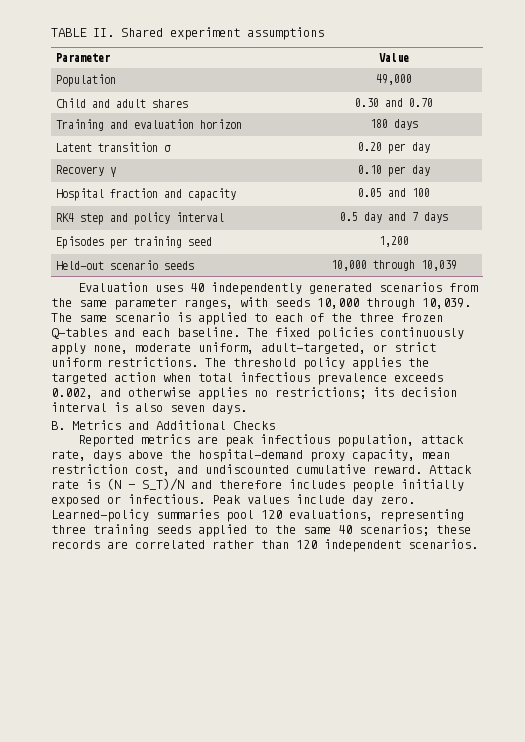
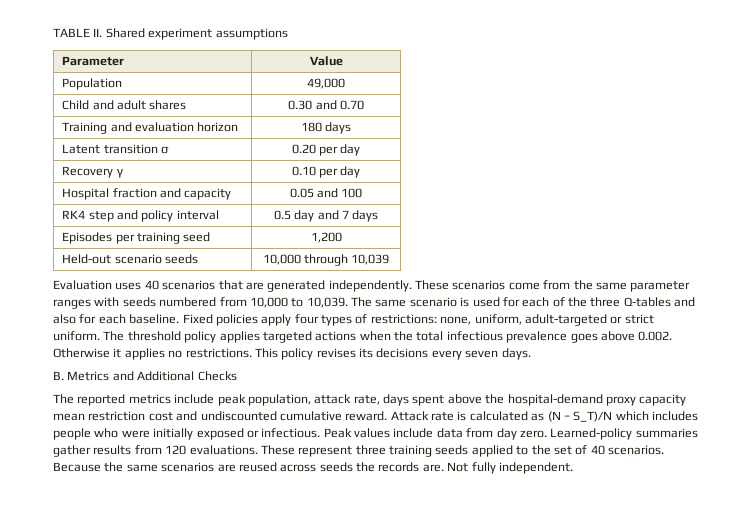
- Evaluation uses 40 independently generated scenarios from the same parameter ranges, with seeds 10,000 through 10,039.
+ Evaluation uses 40 scenarios that are generated independently. These scenarios come from the same parameter ranges with seeds numbered from 10,000 to 10,039.
- The same scenario is applied to each of the three frozen Q-tables and each baseline. The fixed policies continuously apply none, moderate uniform, adult-targeted, or strict uniform restrictions. The threshold policy applies the targeted action when total infectious prevalence exceeds 0.002, and otherwise applies no restrictions; its decision interval is also seven days.
+ The same scenario is used for each of the three Q-tables and also for each baseline. Fixed policies apply four types of restrictions: none, uniform, adult-targeted or strict uniform. The threshold policy applies targeted actions when the total infectious prevalence goes above 0.002. Otherwise it applies no restrictions. This policy revises its decisions every seven days.
- Reported metrics are peak infectious population, attack rate, days above the hospital-demand proxy capacity, mean restriction cost, and undiscounted cumulative reward.
+ The reported metrics include peak population, attack rate, days spent above the hospital-demand proxy capacity mean restriction cost and undiscounted cumulative reward.
- Attack rate is (N − S_T)/N and therefore includes people initially exposed or infectious.
+ Attack rate is calculated as (N − S_T)/N which includes people who were initially exposed or infectious.
- Peak values include day zero.
+ Peak values include data from day zero.
- Learned-policy summaries pool 120 evaluations, representing three training seeds applied to the same 40 scenarios; these records are correlated rather than 120 independent scenarios.
+ Learned-policy summaries gather results from 120 evaluations. These represent three training seeds applied to the set of 40 scenarios. Because the same scenarios are reused across seeds the records are. Not fully independent.

